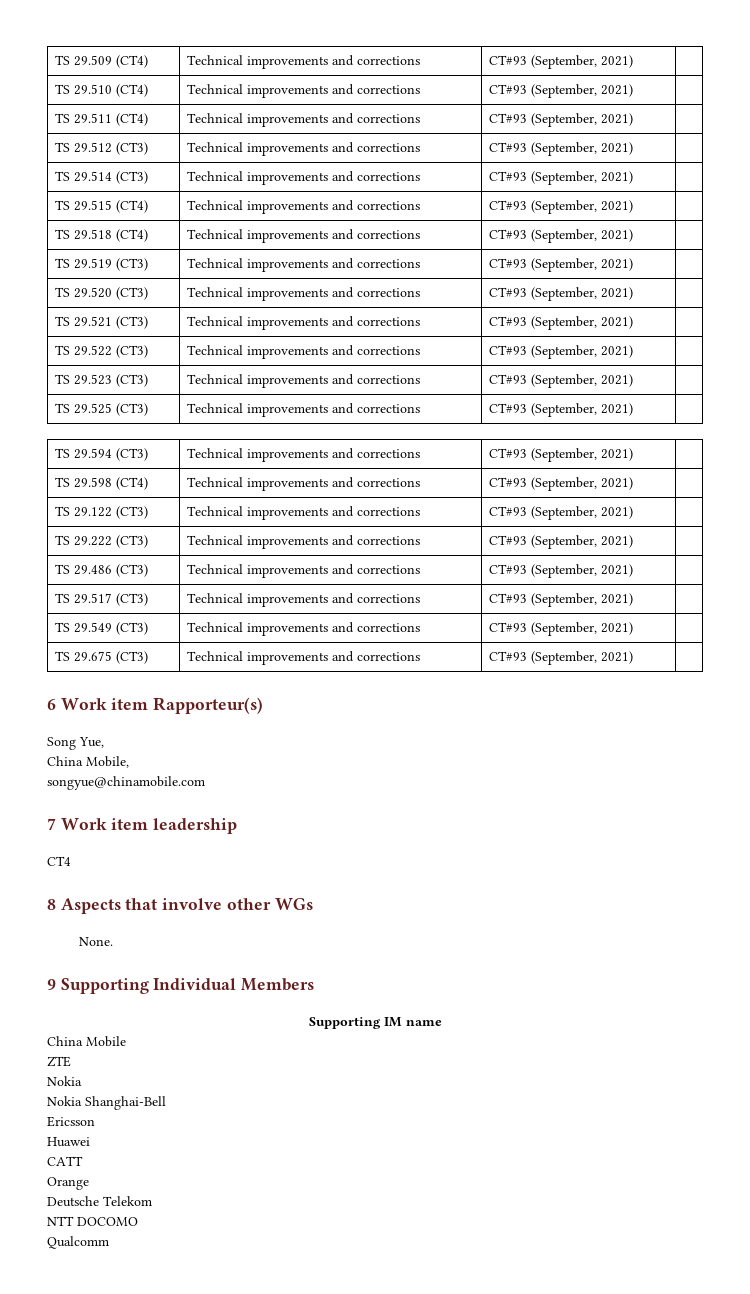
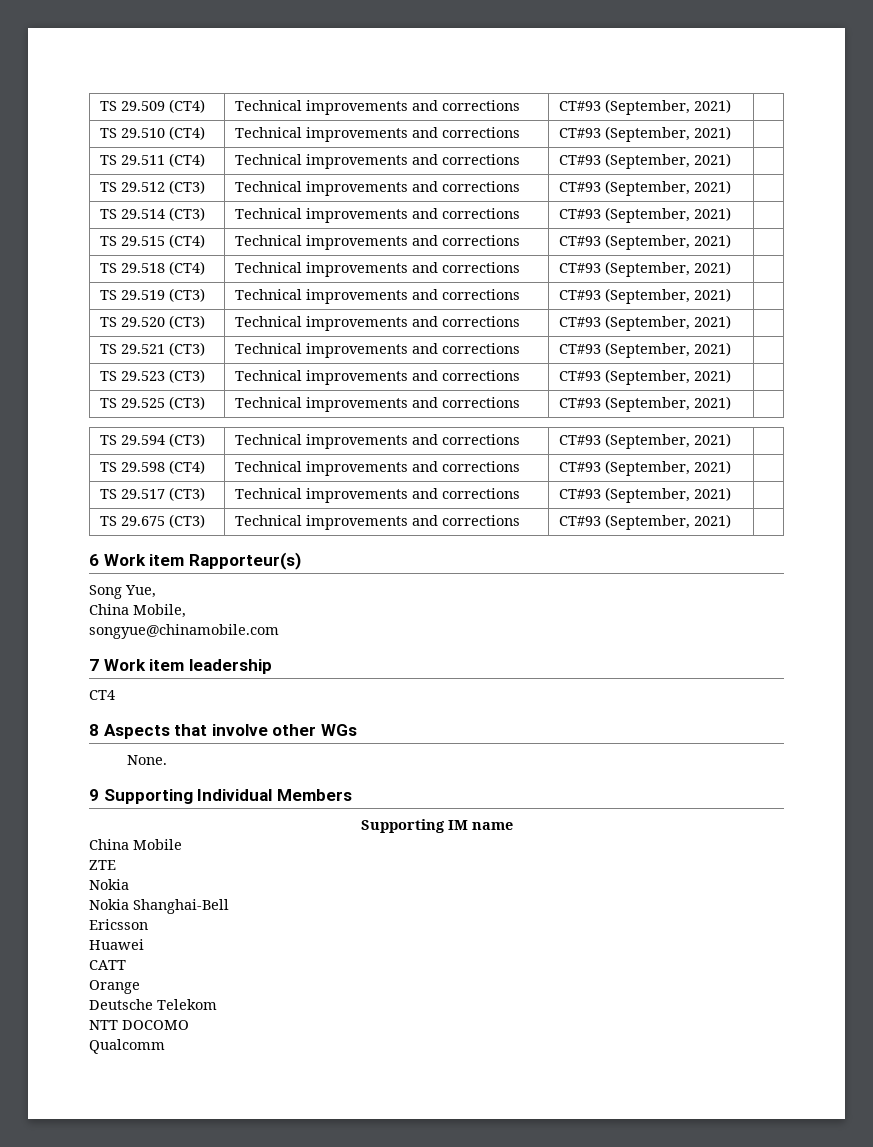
- TS 29.522 (CT3) | Technical improvements and corrections | CT#93 (September, 2021) |
- TS 29.122 (CT3) | Technical improvements and corrections | CT#93 (September, 2021) |
- TS 29.222 (CT3) | Technical improvements and corrections | CT#93 (September, 2021) |
- TS 29.486 (CT3) | Technical improvements and corrections | CT#93 (September, 2021) |
- TS 29.549 (CT3) | Technical improvements and corrections | CT#93 (September, 2021) |

